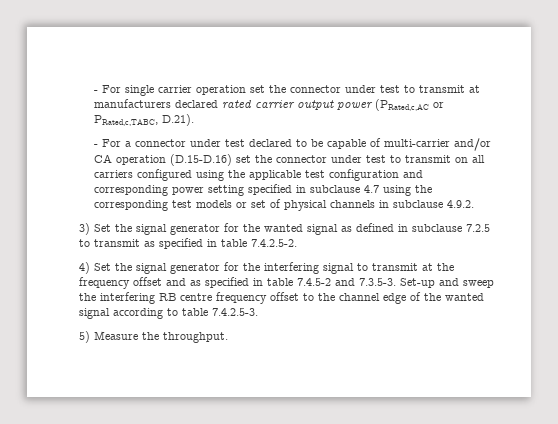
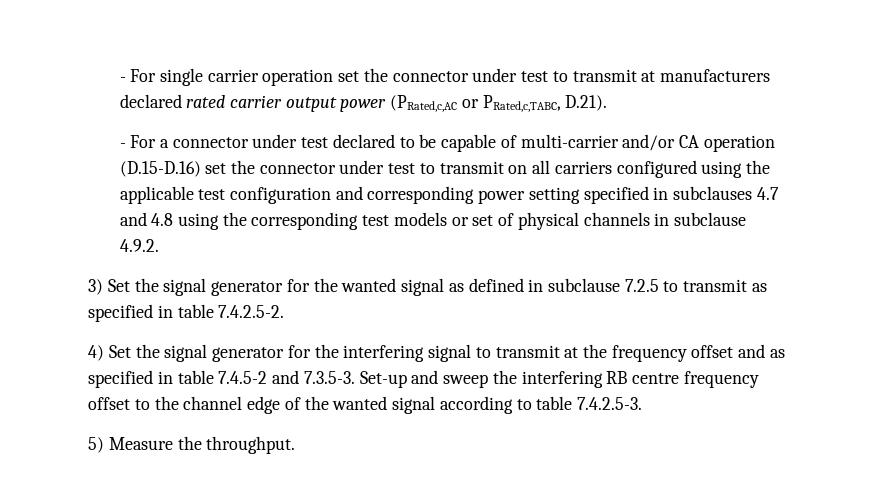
- - For a connector under test declared to be capable of multi-carrier and/or CA operation (D.15-D.16) set the connector under test to transmit on all carriers configured using the applicable test configuration and corresponding power setting specified in subclause 4.7 using the corresponding test models or set of physical channels in subclause 4.9.2.
+ - For a connector under test declared to be capable of multi-carrier and/or CA operation (D.15-D.16) set the connector under test to transmit on all carriers configured using the applicable test configuration and corresponding power setting specified in subclauses 4.7 and 4.8 using the corresponding test models or set of physical channels in subclause 4.9.2.

